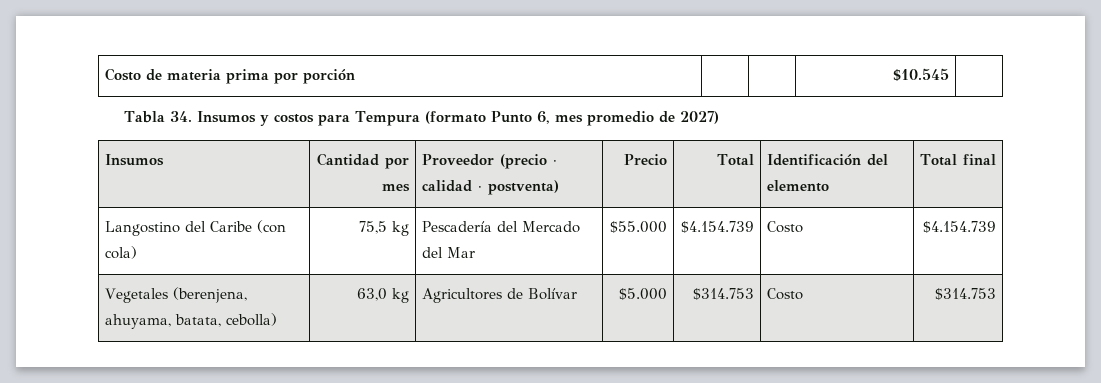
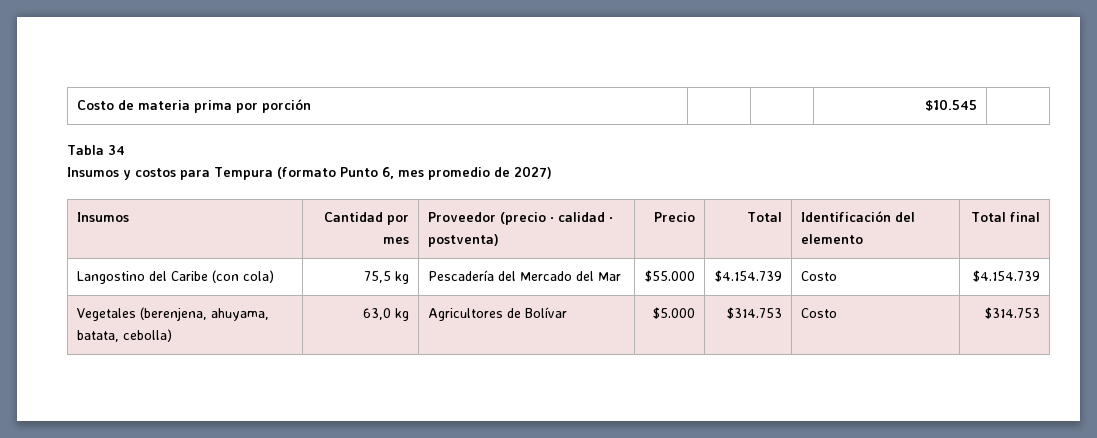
- Tabla 34. Insumos y costos para Tempura (formato Punto 6, mes promedio de 2027)
+ Tabla 34
+ Insumos y costos para Tempura (formato Punto 6, mes promedio de 2027)

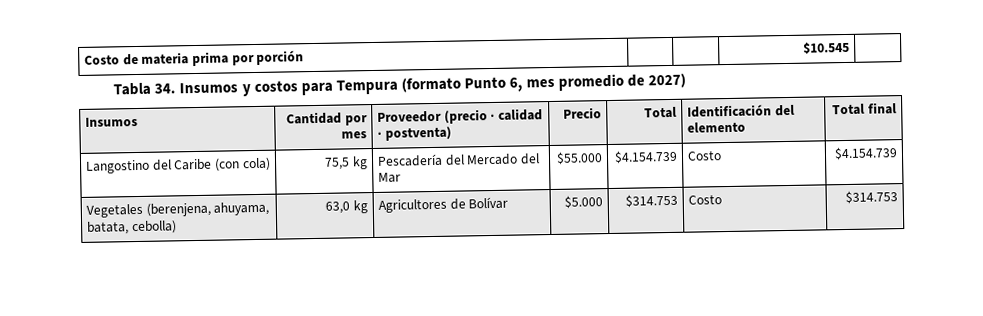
- Tabla 34
- Insumos y costos para Tempura (formato Punto 6, mes promedio de 2027)
+ Tabla 34. Insumos y costos para Tempura (formato Punto 6, mes promedio de 2027)

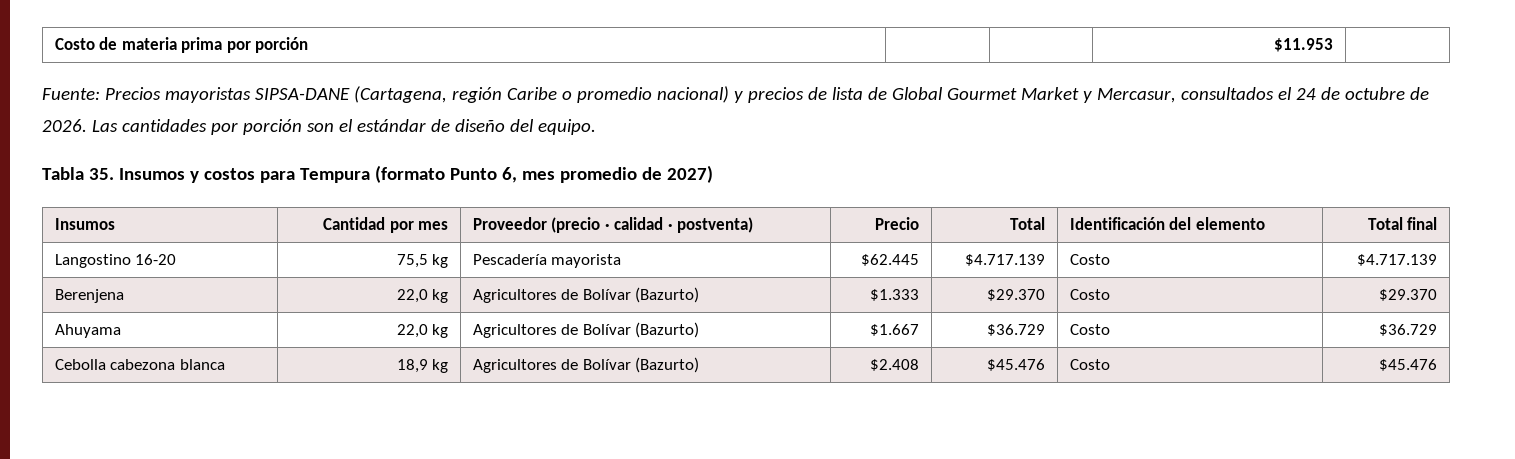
- Costo de materia prima por porción | | | $10.545 |
+ Costo de materia prima por porción | | | $11.953 |
+ Fuente: Precios mayoristas SIPSA-DANE (Cartagena, región Caribe o promedio nacional) y precios de lista de Global Gourmet Market y Mercasur, consultados el 24 de octubre de 2026. Las cantidades por porción son el estándar de diseño del equipo.
- Tabla 34. Insumos y costos para Tempura (formato Punto 6, mes promedio de 2027)
+ Tabla 35. Insumos y costos para Tempura (formato Punto 6, mes promedio de 2027)
- Langostino del Caribe (con cola) | 75,5 kg | Pescadería del Mercado del Mar | $55.000 | $4.154.739 | Costo | $4.154.739
- Vegetales (berenjena, ahuyama, batata, cebolla) | 63,0 kg | Agricultores de Bolívar | $5.000 | $314.753 | Costo | $314.753
+ Langostino 16-20 | 75,5 kg | Pescadería mayorista | $62.445 | $4.717.139 | Costo | $4.717.139
+ Berenjena | 22,0 kg | Agricultores de Bolívar (Bazurto) | $1.333 | $29.370 | Costo | $29.370
+ Ahuyama | 22,0 kg | Agricultores de Bolívar (Bazurto) | $1.667 | $36.729 | Costo | $36.729
+ Cebolla cabezona blanca | 18,9 kg | Agricultores de Bolívar (Bazurto) | $2.408 | $45.476 | Costo | $45.476

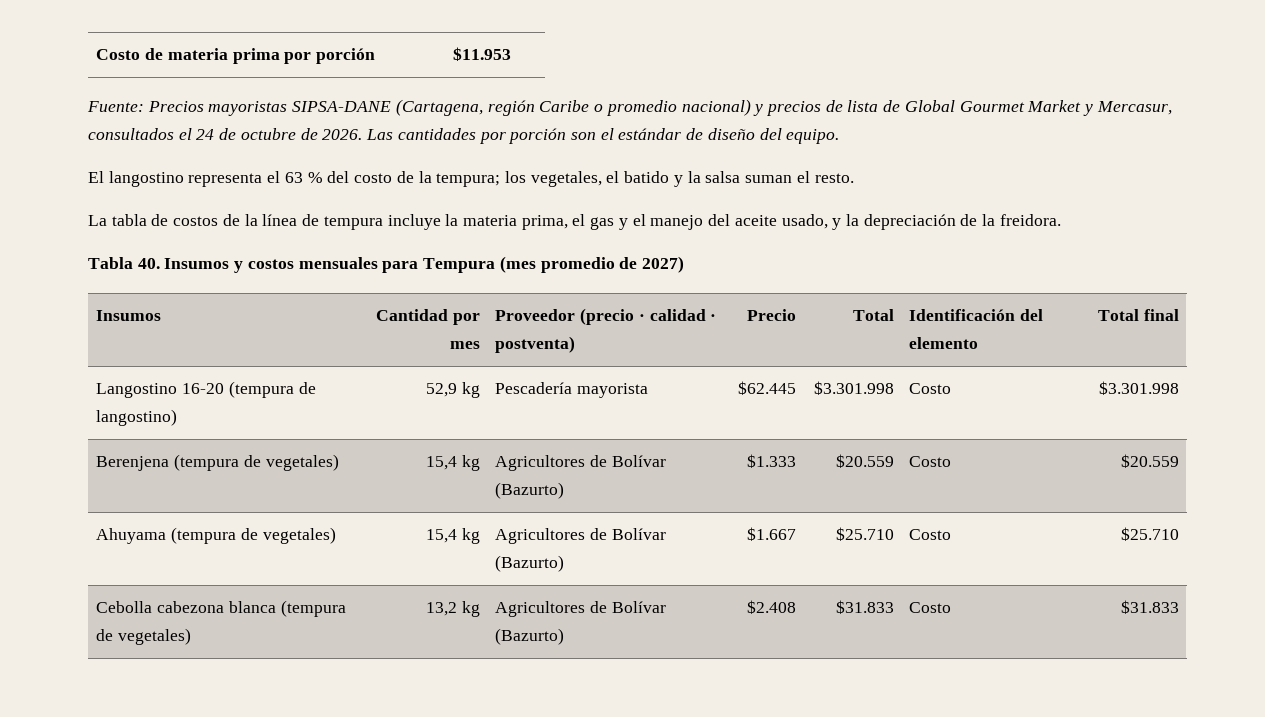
+ El langostino representa el 63 % del costo de la tempura; los vegetales, el batido y la salsa suman el resto.
+ La tabla de costos de la línea de tempura incluye la materia prima, el gas y el manejo del aceite usado, y la depreciación de la freidora.
- Tabla 35. Insumos y costos para Tempura (formato Punto 6, mes promedio de 2027)
+ Tabla 40. Insumos y costos mensuales para Tempura (mes promedio de 2027)
- Langostino 16-20 | 75,5 kg | Pescadería mayorista | $62.445 | $4.717.139 | Costo | $4.717.139
+ Langostino 16-20 (tempura de langostino) | 52,9 kg | Pescadería mayorista | $62.445 | $3.301.998 | Costo | $3.301.998
- Berenjena | 22,0 kg | Agricultores de Bolívar (Bazurto) | $1.333 | $29.370 | Costo | $29.370
+ Berenjena (tempura de vegetales) | 15,4 kg | Agricultores de Bolívar (Bazurto) | $1.333 | $20.559 | Costo | $20.559
- Ahuyama | 22,0 kg | Agricultores de Bolívar (Bazurto) | $1.667 | $36.729 | Costo | $36.729
+ Ahuyama (tempura de vegetales) | 15,4 kg | Agricultores de Bolívar (Bazurto) | $1.667 | $25.710 | Costo | $25.710
- Cebolla cabezona blanca | 18,9 kg | Agricultores de Bolívar (Bazurto) | $2.408 | $45.476 | Costo | $45.476
+ Cebolla cabezona blanca (tempura de vegetales) | 13,2 kg | Agricultores de Bolívar (Bazurto) | $2.408 | $31.833 | Costo | $31.833

